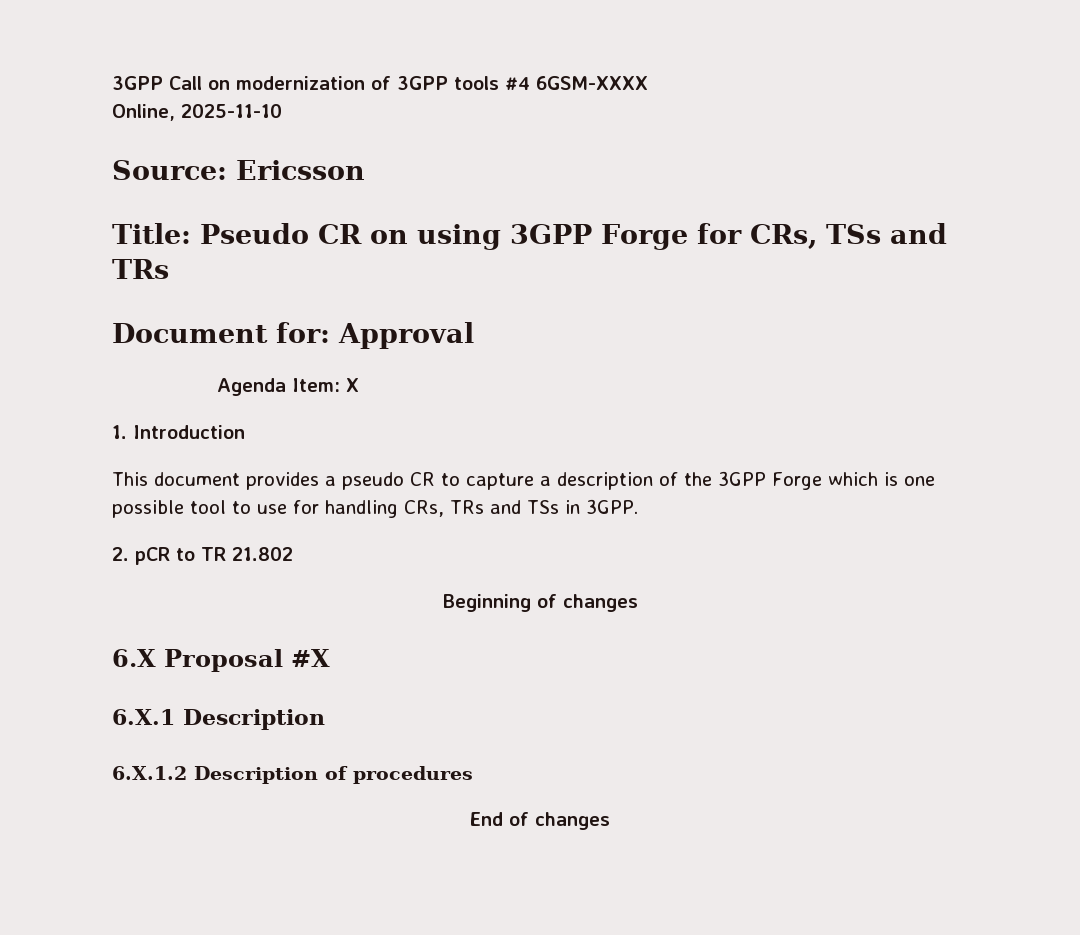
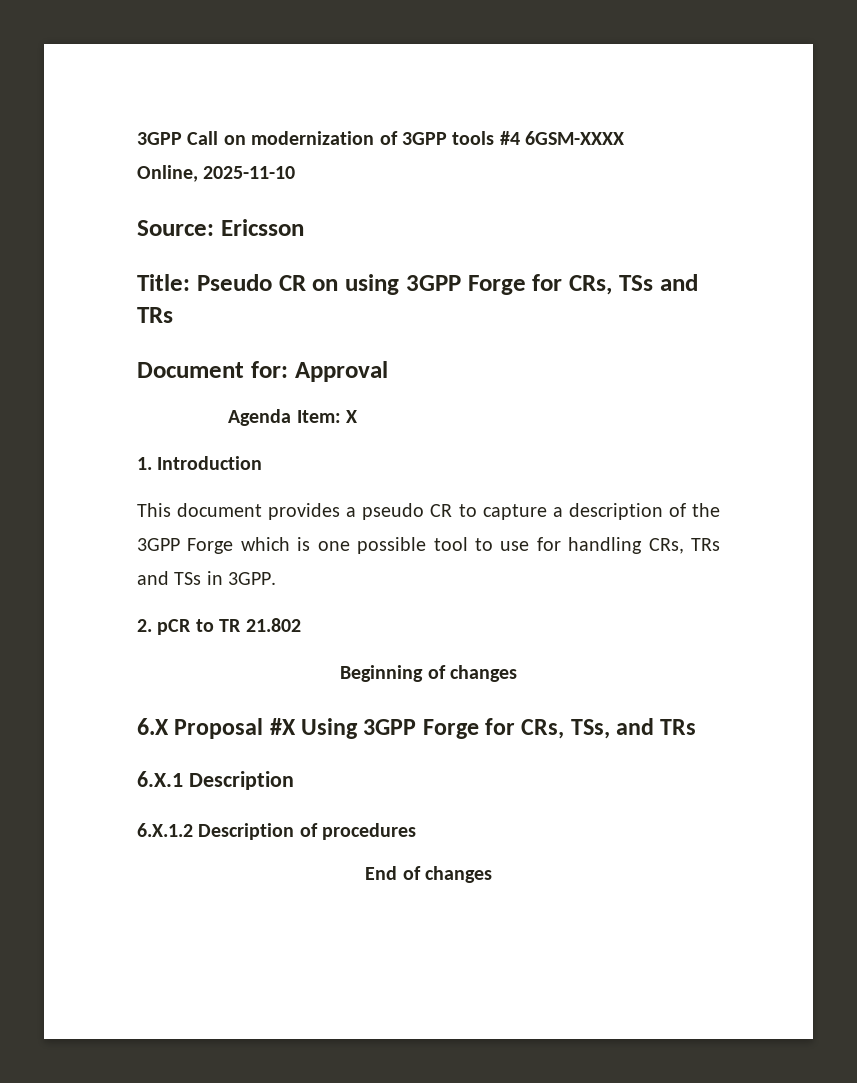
- 6.X Proposal #X
+ 6.X Proposal #X Using 3GPP Forge for CRs, TSs, and TRs

